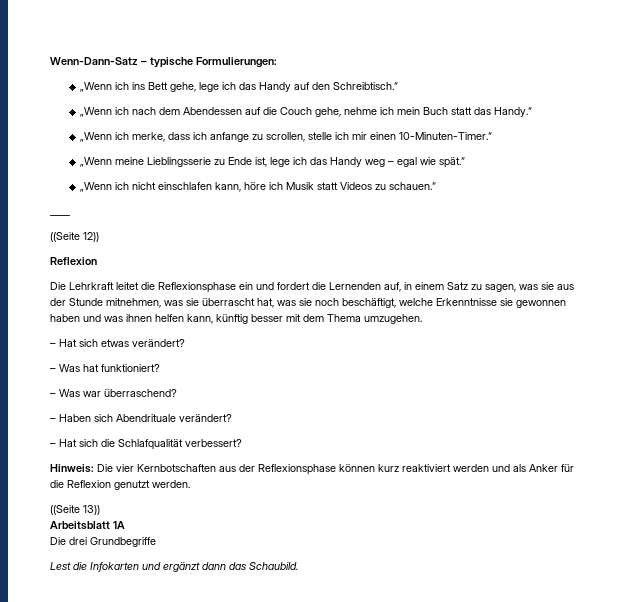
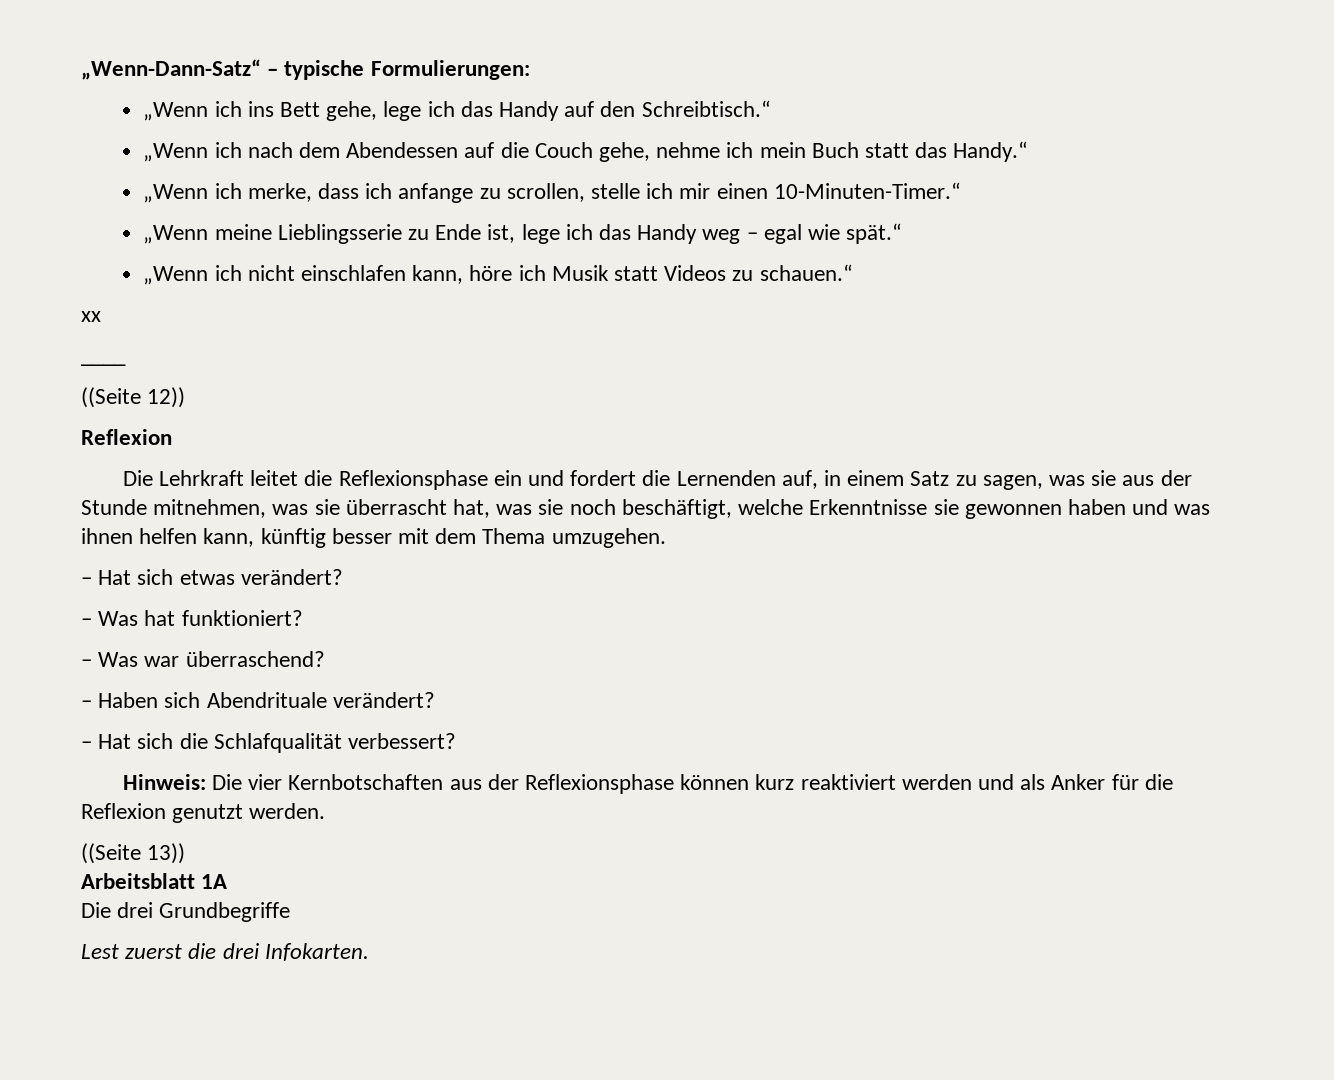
- Wenn-Dann-Satz – typische Formulierungen:
+ „Wenn-Dann-Satz“ – typische Formulierungen:
+ xx
- Lest die Infokarten und ergänzt dann das Schaubild.
+ Lest zuerst die drei Infokarten.

